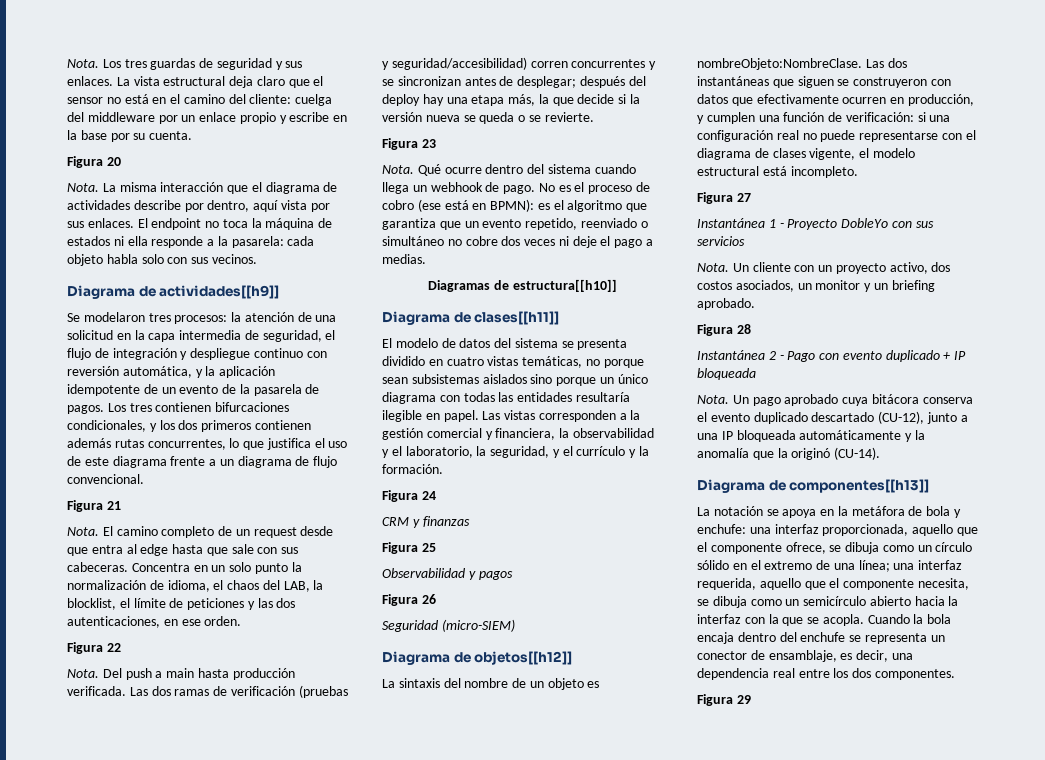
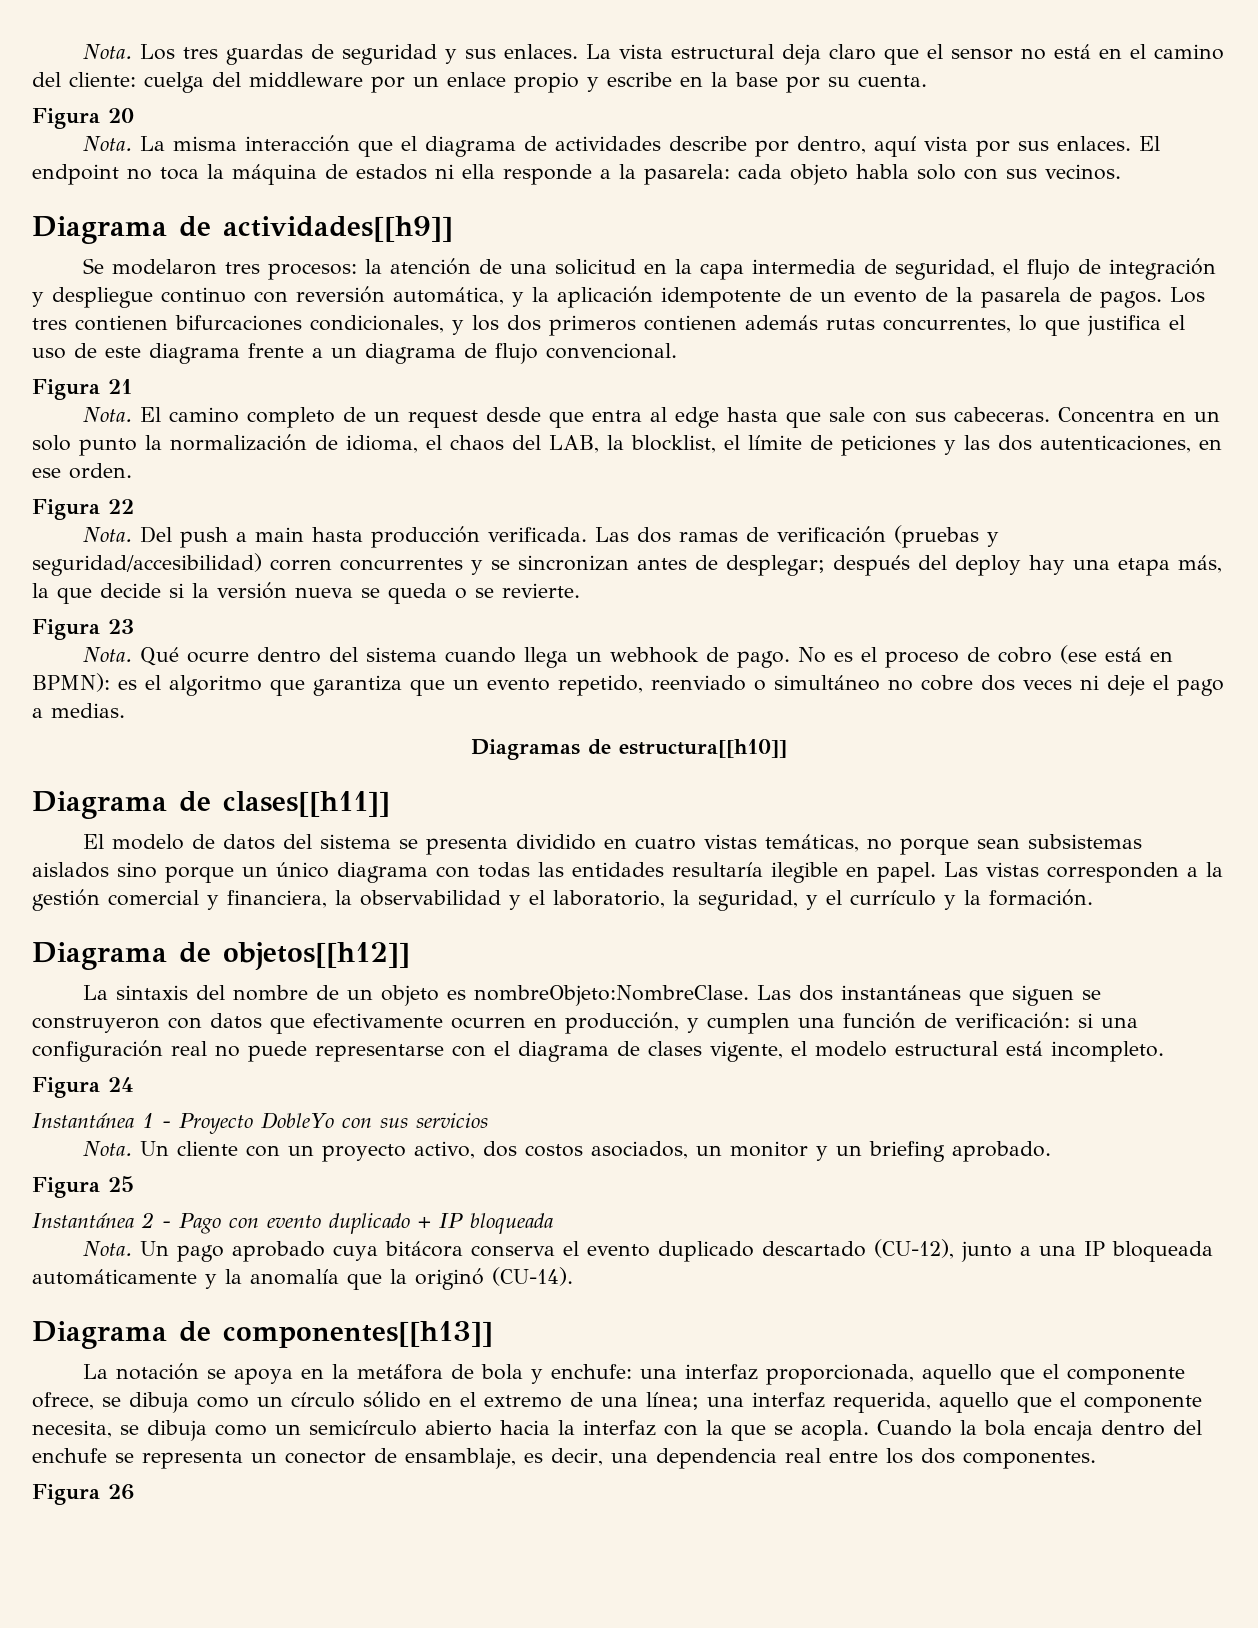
- Figura 24
- CRM y finanzas
- Figura 25
- Observabilidad y pagos
- Figura 26
- Seguridad (micro-SIEM)
- Figura 27
+ Figura 24
- Figura 28
+ Figura 25
- Figura 29
+ Figura 26

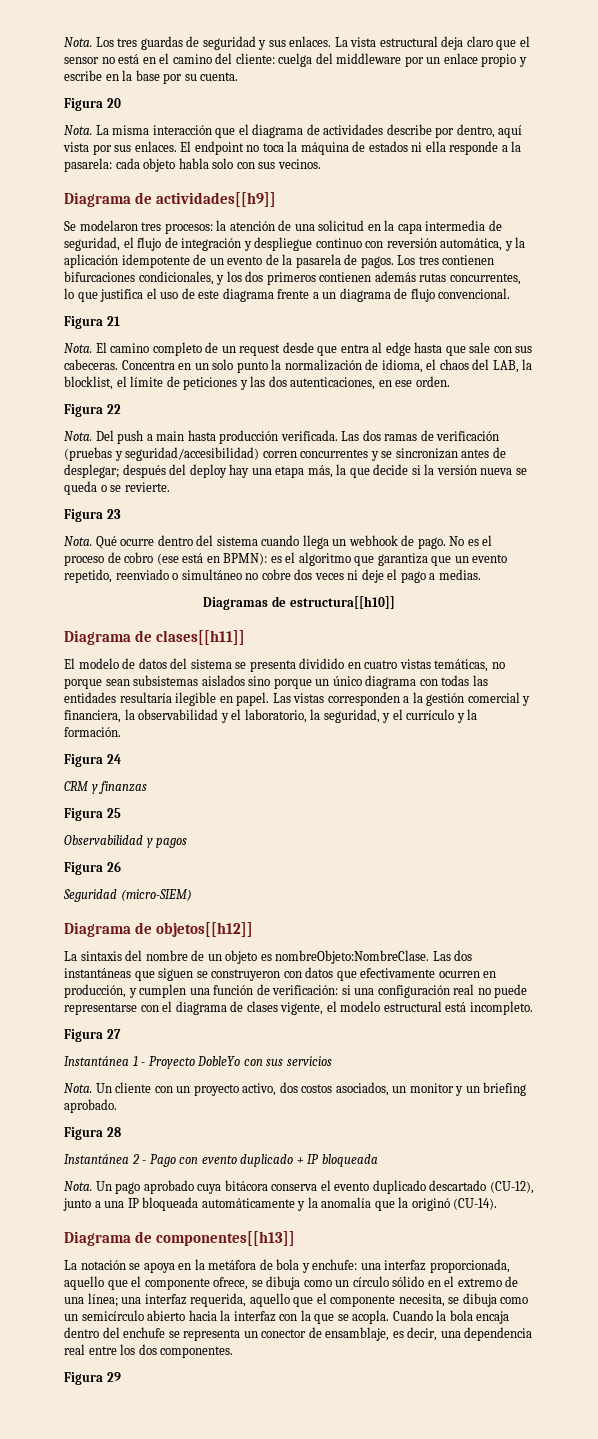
+ Figura 24
+ CRM y finanzas
+ Figura 25
+ Observabilidad y pagos
+ Figura 26
+ Seguridad (micro-SIEM)
- Figura 24
+ Figura 27
- Figura 25
+ Figura 28
- Figura 26
+ Figura 29

